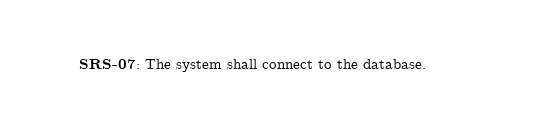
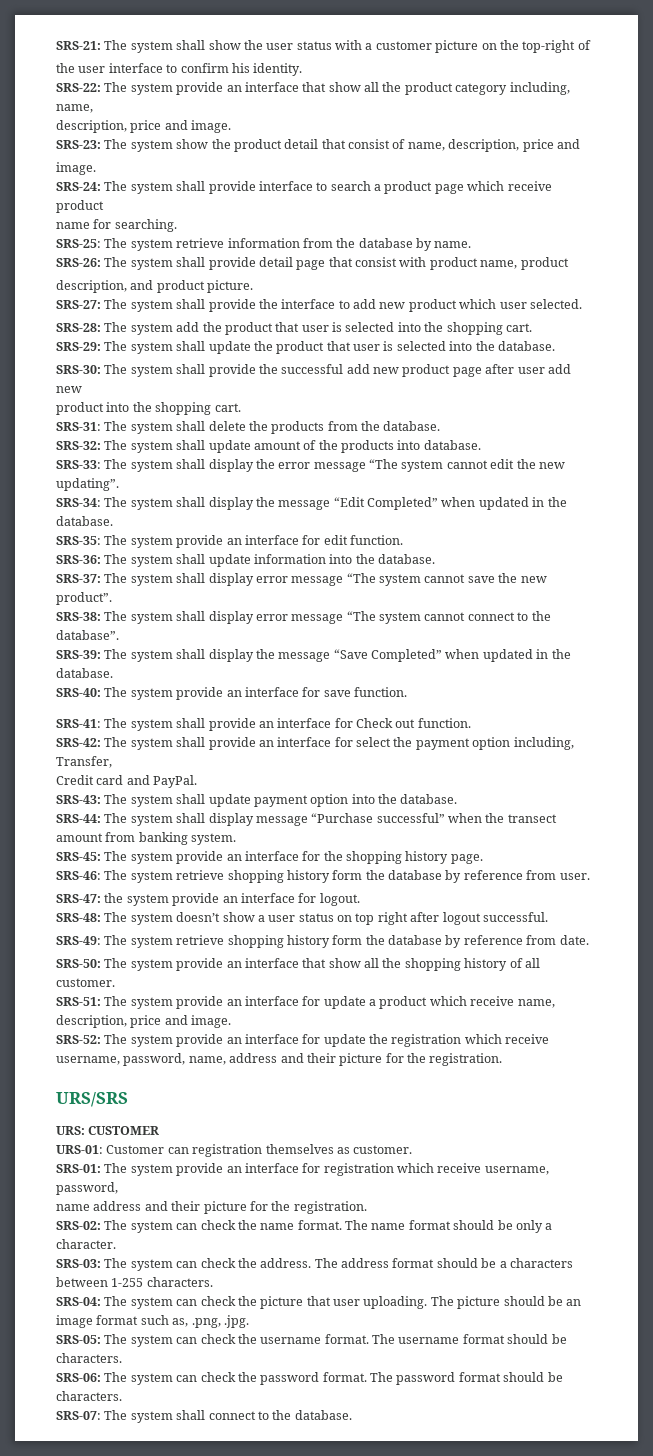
+ SRS-21: The system shall show the user status with a customer picture on the top-right of
+ the user interface to confirm his identity.
+ SRS-22: The system provide an interface that show all the product category including, name,
+ description, price and image.
+ SRS-23: The system show the product detail that consist of name, description, price and
+ image.
+ SRS-24: The system shall provide interface to search a product page which receive product
+ name for searching.
+ SRS-25: The system retrieve information from the database by name.
+ SRS-26: The system shall provide detail page that consist with product name, product
+ description, and product picture.
+ SRS-27: The system shall provide the interface to add new product which user selected.
+ SRS-28: The system add the product that user is selected into the shopping cart.
+ SRS-29: The system shall update the product that user is selected into the database.
+ SRS-30: The system shall provide the successful add new product page after user add new
+ product into the shopping cart.
+ SRS-31: The system shall delete the products from the database.
+ SRS-32: The system shall update amount of the products into database.
+ SRS-33: The system shall display the error message “The system cannot edit the new updating”.
+ SRS-34: The system shall display the message “Edit Completed” when updated in the database.
+ SRS-35: The system provide an interface for edit function.
+ SRS-36: The system shall update information into the database.
+ SRS-37: The system shall display error message “The system cannot save the new product”.
+ SRS-38: The system shall display error message “The system cannot connect to the database”.
+ SRS-39: The system shall display the message “Save Completed” when updated in the database.
+ SRS-40: The system provide an interface for save function.
+ SRS-41: The system shall provide an interface for Check out function.
+ SRS-42: The system shall provide an interface for select the payment option including, Transfer,
+ Credit card and PayPal.
+ SRS-43: The system shall update payment option into the database.
+ SRS-44: The system shall display message “Purchase successful” when the transect amount from banking system.
+ SRS-45: The system provide an interface for the shopping history page.
+ SRS-46: The system retrieve shopping history form the database by reference from user.
+ SRS-47: the system provide an interface for logout.
+ SRS-48: The system doesn’t show a user status on top right after logout successful.
+ SRS-49: The system retrieve shopping history form the database by reference from date.
+ SRS-50: The system provide an interface that show all the shopping history of all customer.
+ SRS-51: The system provide an interface for update a product which receive name, description, price and image.
+ SRS-52: The system provide an interface for update the registration which receive username, password, name, address and their picture for the registration.
+ URS/SRS
+ URS: CUSTOMER
+ URS-01: Customer can registration themselves as customer.
+ SRS-01: The system provide an interface for registration which receive username, password,
+ name address and their picture for the registration.
+ SRS-02: The system can check the name format. The name format should be only a character.
+ SRS-03: The system can check the address. The address format should be a characters between 1-255 characters.
+ SRS-04: The system can check the picture that user uploading. The picture should be an image format such as, .png, .jpg.
+ SRS-05: The system can check the username format. The username format should be characters.
+ SRS-06: The system can check the password format. The password format should be characters.

